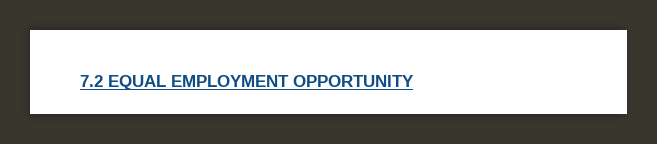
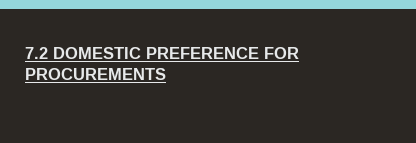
- 7.2 EQUAL EMPLOYMENT OPPORTUNITY
+ 7.2 DOMESTIC PREFERENCE FOR PROCUREMENTS

